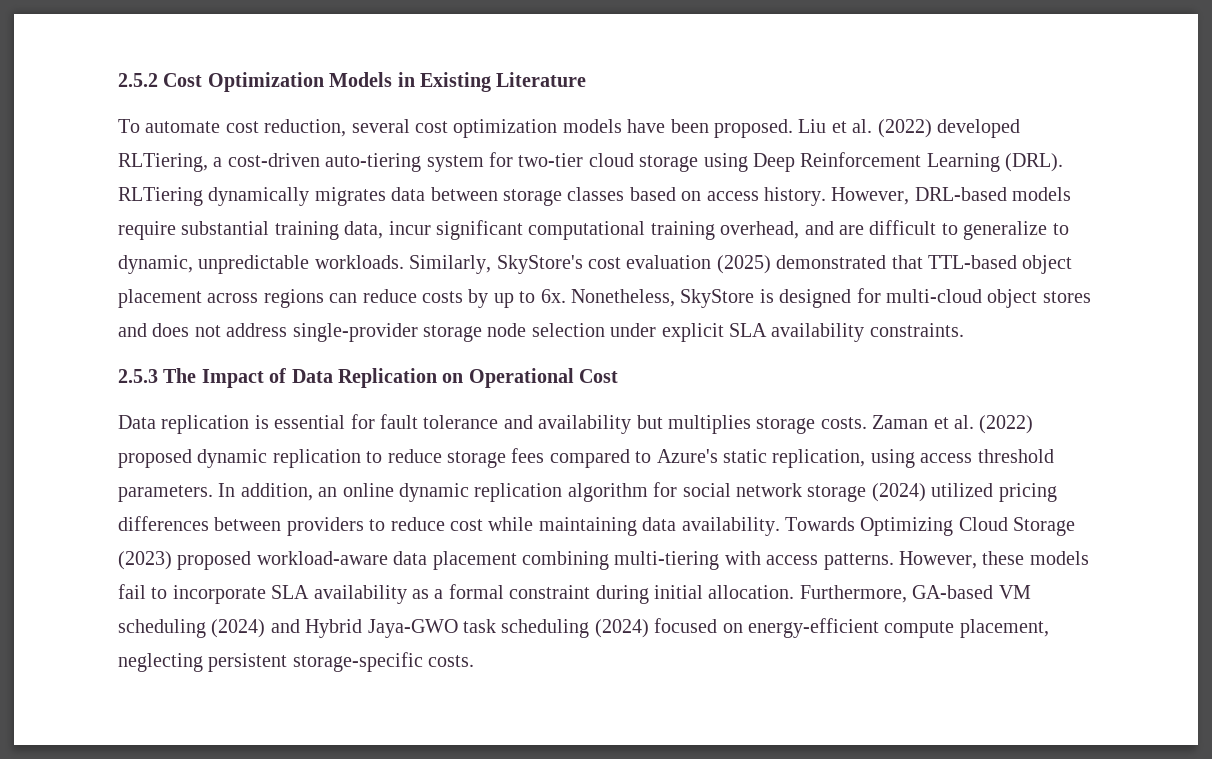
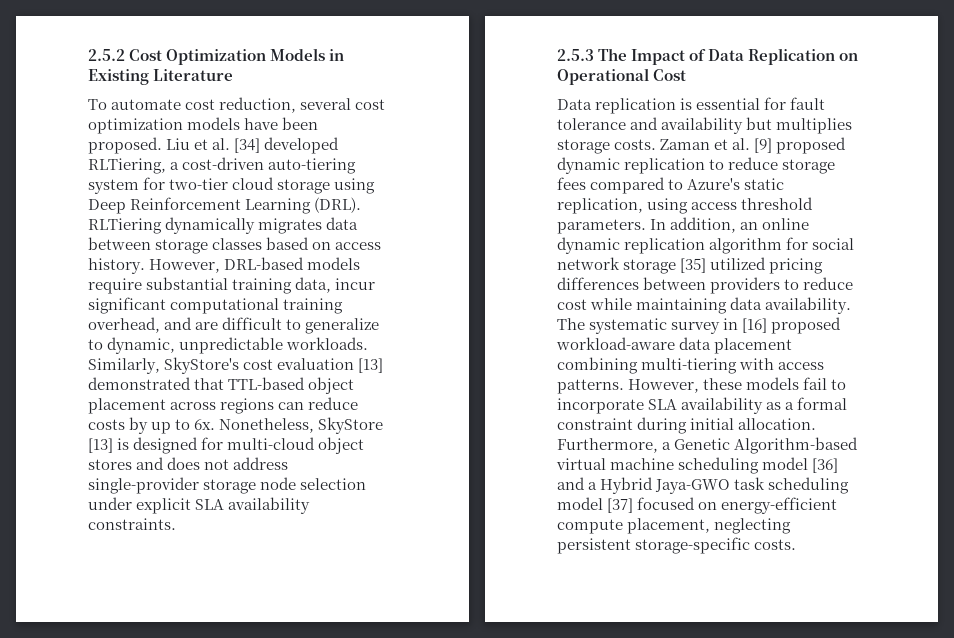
- Liu et al. (2022) developed RLTiering, a cost-driven auto-tiering system for two-tier cloud storage using Deep Reinforcement Learning (DRL).
+ Liu et al. [34] developed RLTiering, a cost-driven auto-tiering system for two-tier cloud storage using Deep Reinforcement Learning (DRL).
- Similarly, SkyStore's cost evaluation (2025) demonstrated that TTL-based object placement across regions can reduce costs by up to 6x.
+ Similarly, SkyStore's cost evaluation [13] demonstrated that TTL-based object placement across regions can reduce costs by up to 6x.
- Nonetheless, SkyStore is designed for multi-cloud object stores and does not address single-provider storage node selection under explicit SLA availability constraints.
+ Nonetheless, SkyStore [13] is designed for multi-cloud object stores and does not address single-provider storage node selection under explicit SLA availability constraints.
- Zaman et al. (2022) proposed dynamic replication to reduce storage fees compared to Azure's static replication, using access threshold parameters.
+ Zaman et al. [9] proposed dynamic replication to reduce storage fees compared to Azure's static replication, using access threshold parameters.
- In addition, an online dynamic replication algorithm for social network storage (2024) utilized pricing differences between providers to reduce cost while maintaining data availability.
+ In addition, an online dynamic replication algorithm for social network storage [35] utilized pricing differences between providers to reduce cost while maintaining data availability.
- Towards Optimizing Cloud Storage (2023) proposed workload-aware data placement combining multi-tiering with access patterns.
+ The systematic survey in [16] proposed workload-aware data placement combining multi-tiering with access patterns.
- Furthermore, GA-based VM scheduling (2024) and Hybrid Jaya-GWO task scheduling (2024) focused on energy-efficient compute placement, neglecting persistent storage-specific costs.
+ Furthermore, a Genetic Algorithm-based virtual machine scheduling model [36] and a Hybrid Jaya-GWO task scheduling model [37] focused on energy-efficient compute placement, neglecting persistent storage-specific costs.

